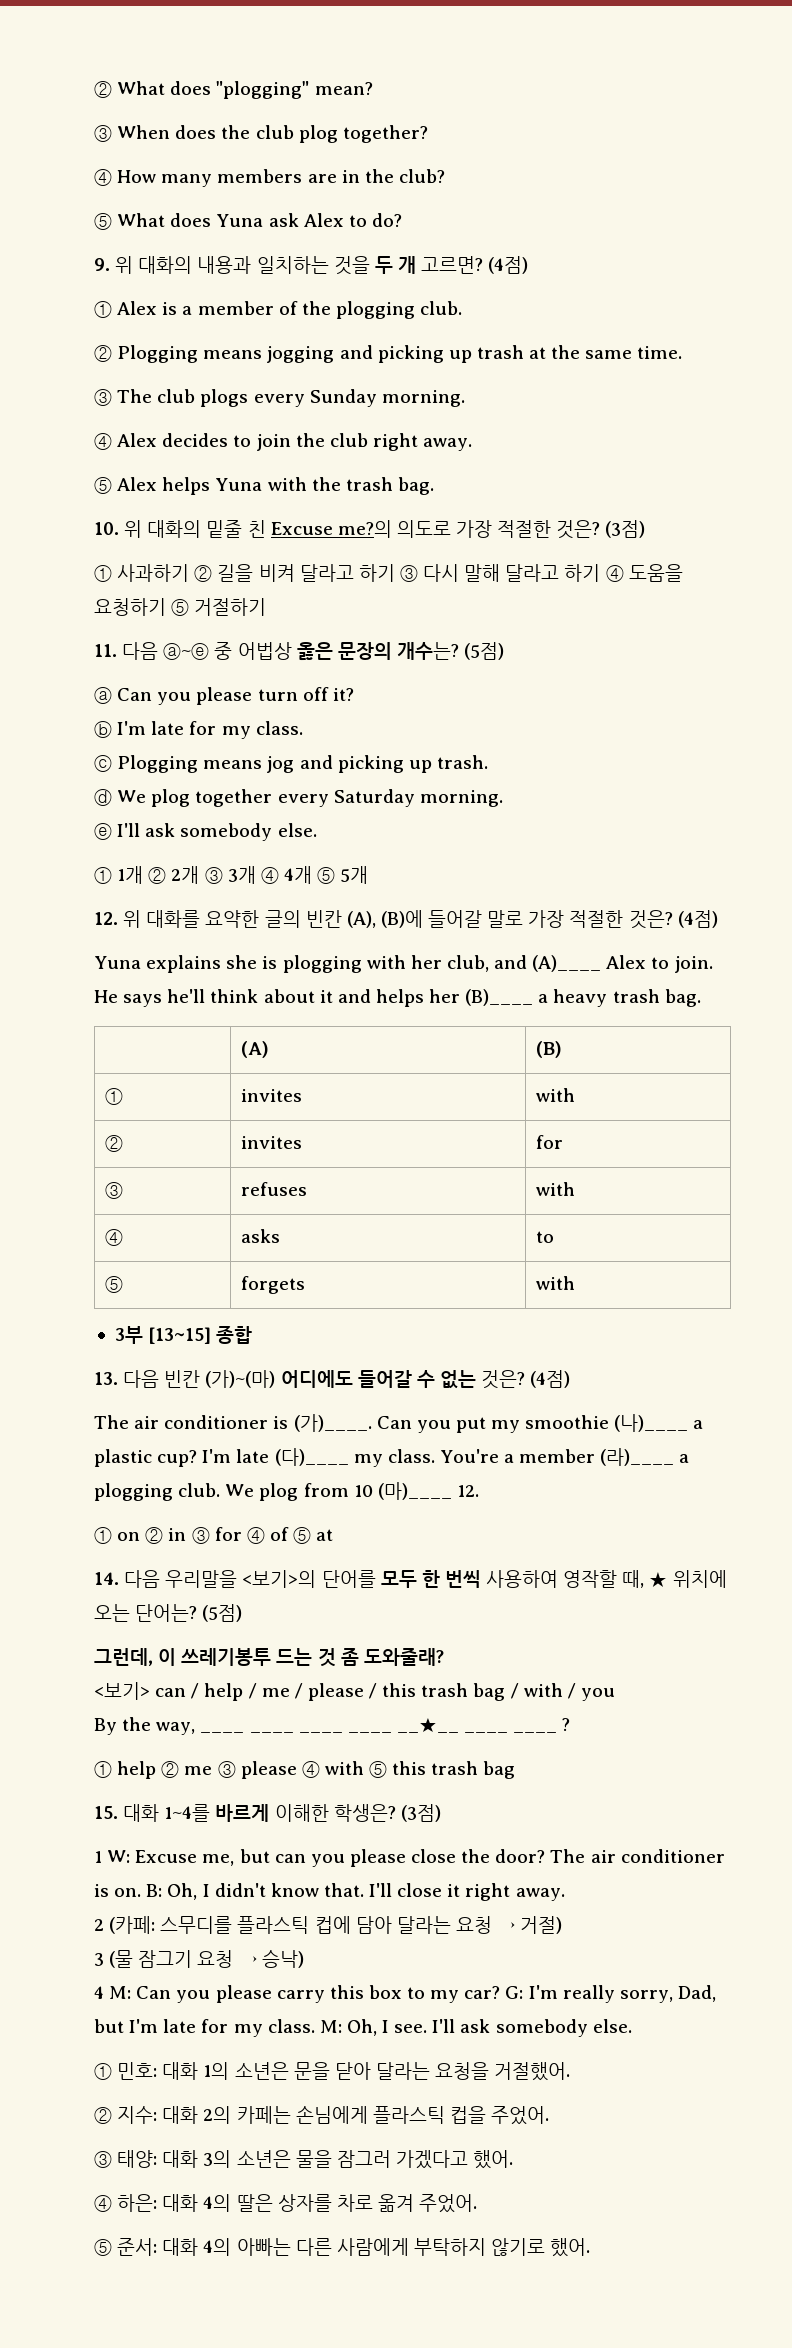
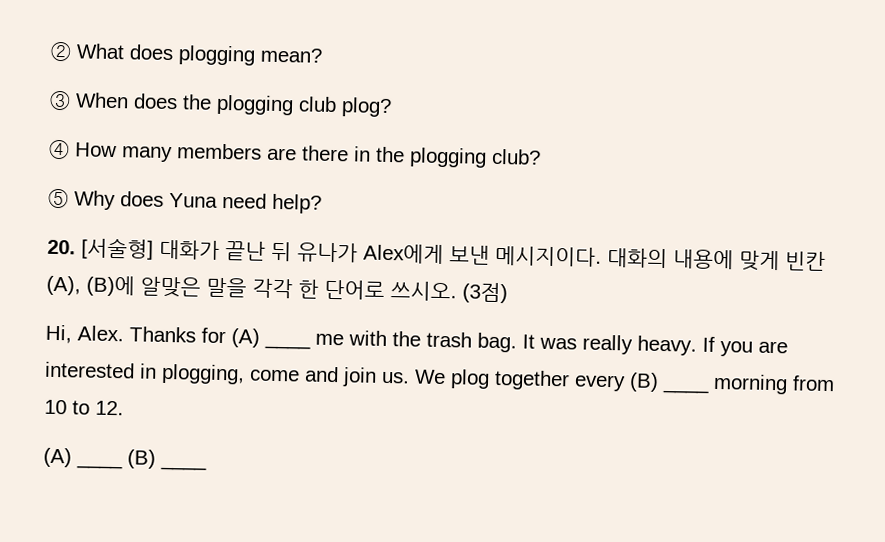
- ② What does "plogging" mean?
+ ② What does plogging mean?
- ③ When does the club plog together?
+ ③ When does the plogging club plog?
- ④ How many members are in the club?
+ ④ How many members are there in the plogging club?
- ⑤ What does Yuna ask Alex to do?
- 9. 위 대화의 내용과 일치하는 것을 두 개 고르면? (4점)
- ① Alex is a member of the plogging club.
- ② Plogging means jogging and picking up trash at the same time.
- ③ The club plogs every Sunday morning.
- ④ Alex decides to join the club right away.
- ⑤ Alex helps Yuna with the trash bag.
- 10. 위 대화의 밑줄 친 Excuse me?의 의도로 가장 적절한 것은? (3점)
- ① 사과하기 ② 길을 비켜 달라고 하기 ③ 다시 말해 달라고 하기 ④ 도움을 요청하기 ⑤ 거절하기
- 11. 다음 ⓐ~ⓔ 중 어법상 옳은 문장의 개수는? (5점)
- ⓐ Can you please turn off it?
- ⓑ I'm late for my class.
- ⓒ Plogging means jog and picking up trash.
- ⓓ We plog together every Saturday morning.
- ⓔ I'll ask somebody else.
- ① 1개 ② 2개 ③ 3개 ④ 4개 ⑤ 5개
- 12. 위 대화를 요약한 글의 빈칸 (A), (B)에 들어갈 말로 가장 적절한 것은? (4점)
- Yuna explains she is plogging with her club, and (A)____ Alex to join. He says he'll think about it and helps her (B)____ a heavy trash bag.
- | (A) | (B)
- ① | invites | with
- ② | invites | for
- ③ | refuses | with
- ④ | asks | to
- ⑤ | forgets | with
- 3부 [13~15] 종합
- 13. 다음 빈칸 (가)~(마) 어디에도 들어갈 수 없는 것은? (4점)
- The air conditioner is (가)____. Can you put my smoothie (나)____ a plastic cup? I'm late (다)____ my class. You're a member (라)____ a plogging club. We plog from 10 (마)____ 12.
+ ⑤ Why does Yuna need help?
+ 20. [서술형] 대화가 끝난 뒤 유나가 Alex에게 보낸 메시지이다. 대화의 내용에 맞게 빈칸 (A), (B)에 알맞은 말을 각각 한 단어로 쓰시오. (3점)
+ Hi, Alex. Thanks for (A) ____ me with the trash bag. It was really heavy. If you are interested in plogging, come and join us. We plog together every (B) ____ morning from 10 to 12.
- ① on ② in ③ for ④ of ⑤ at
- 14. 다음 우리말을 <보기>의 단어를 모두 한 번씩 사용하여 영작할 때, ★ 위치에 오는 단어는? (5점)
- 그런데, 이 쓰레기봉투 드는 것 좀 도와줄래?
- <보기> can / help / me / please / this trash bag / with / you
- By the way, ____ ____ ____ ____ __★__ ____ ____ ?
- ① help ② me ③ please ④ with ⑤ this trash bag
- 15. 대화 1~4를 바르게 이해한 학생은? (3점)
- 1 W: Excuse me, but can you please close the door? The air conditioner is on. B: Oh, I didn't know that. I'll close it right away.
- 2 (카페: 스무디를 플라스틱 컵에 담아 달라는 요청 → 거절)
- 3 (물 잠그기 요청 → 승낙)
- 4 M: Can you please carry this box to my car? G: I'm really sorry, Dad, but I'm late for my class. M: Oh, I see. I'll ask somebody else.
- ① 민호: 대화 1의 소년은 문을 닫아 달라는 요청을 거절했어.
- ② 지수: 대화 2의 카페는 손님에게 플라스틱 컵을 주었어.
- ③ 태양: 대화 3의 소년은 물을 잠그러 가겠다고 했어.
- ④ 하은: 대화 4의 딸은 상자를 차로 옮겨 주었어.
- ⑤ 준서: 대화 4의 아빠는 다른 사람에게 부탁하지 않기로 했어.
+ (A) ____ (B) ____

